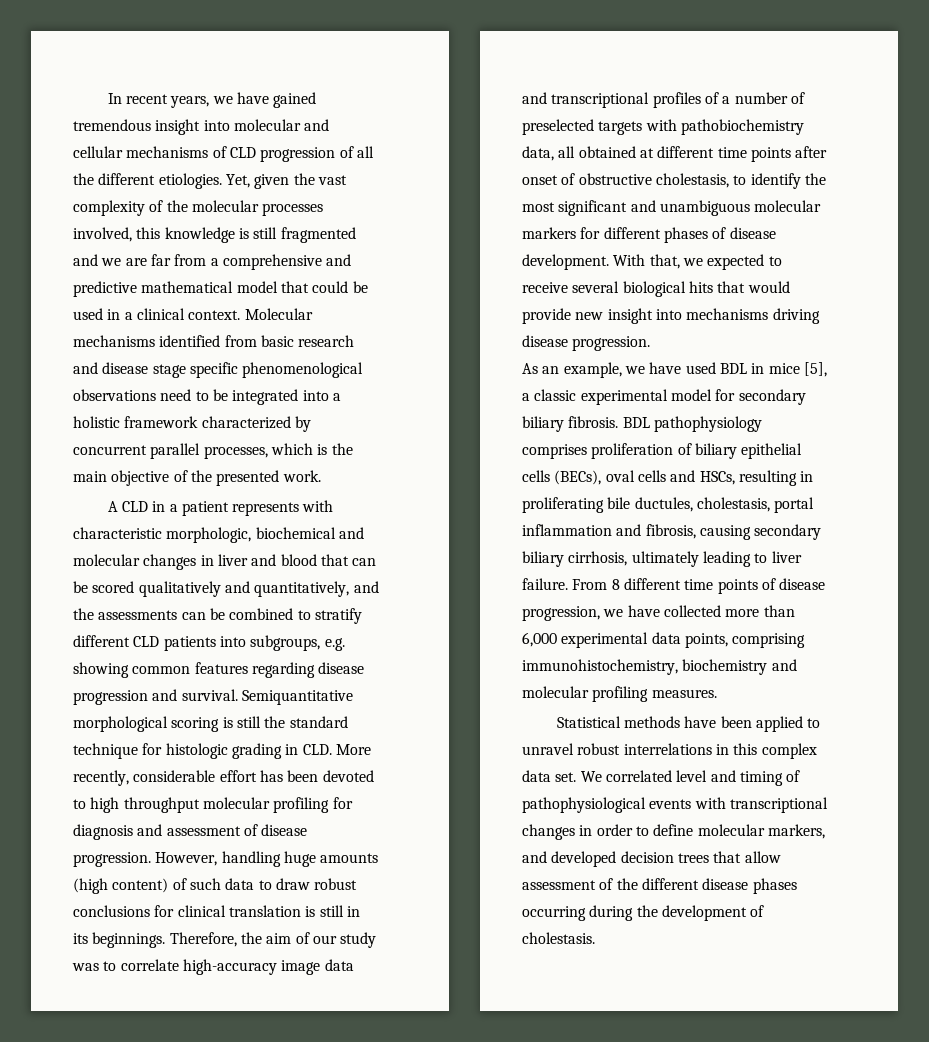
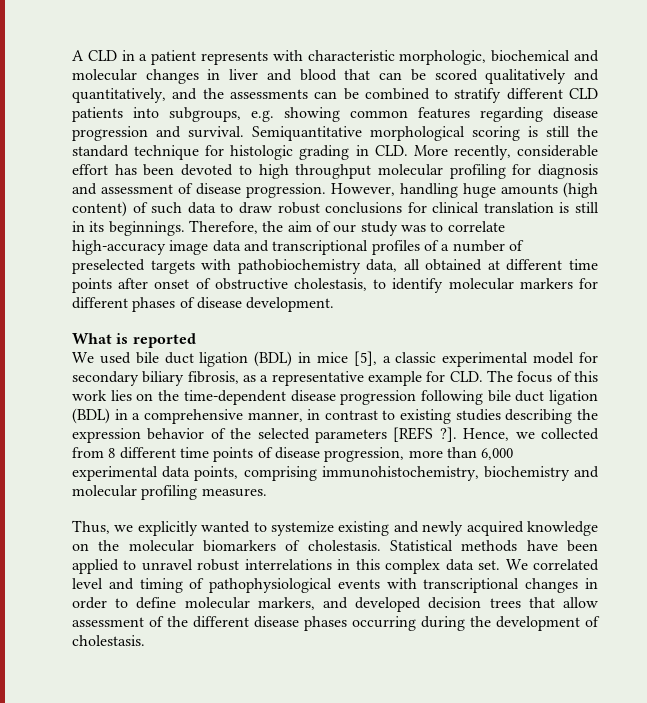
- In recent years, we have gained tremendous insight into molecular and cellular mechanisms of CLD progression of all the different etiologies. Yet, given the vast complexity of the molecular processes involved, this knowledge is still fragmented and we are far from a comprehensive and predictive mathematical model that could be used in a clinical context. Molecular mechanisms identified from basic research and disease stage specific phenomenological observations need to be integrated into a holistic framework characterized by concurrent parallel processes, which is the main objective of the presented work.
- Therefore, the aim of our study was to correlate high-accuracy image data and transcriptional profiles of a number of preselected targets with pathobiochemistry data, all obtained at different time points after onset of obstructive cholestasis, to identify the most significant and unambiguous molecular markers for different phases of disease development. With that, we expected to receive several biological hits that would provide new insight into mechanisms driving disease progression.
- As an example, we have used BDL in mice [5], a classic experimental model for secondary biliary fibrosis. BDL pathophysiology comprises proliferation of biliary epithelial cells (BECs), oval cells and HSCs, resulting in proliferating bile ductules, cholestasis, portal inflammation and fibrosis, causing secondary biliary cirrhosis, ultimately leading to liver failure. From 8 different time points of disease progression, we have collected more than 6,000 experimental data points, comprising immunohistochemistry, biochemistry and molecular profiling measures.
+ Therefore, the aim of our study was to correlate high-accuracy image data and transcriptional profiles of a number of preselected targets with pathobiochemistry data, all obtained at different time points after onset of obstructive cholestasis, to identify molecular markers for different phases of disease development.
+ What is reported
+ We used bile duct ligation (BDL) in mice [5], a classic experimental model for secondary biliary fibrosis, as a representative example for CLD. The focus of this work lies on the time-dependent disease progression following bile duct ligation (BDL) in a comprehensive manner, in contrast to existing studies describing the expression behavior of the selected parameters [REFS ?]. Hence, we collected from 8 different time points of disease progression, more than 6,000 experimental data points, comprising immunohistochemistry, biochemistry and molecular profiling measures.
+ Thus, we explicitly wanted to systemize existing and newly acquired knowledge on the molecular biomarkers of cholestasis.

